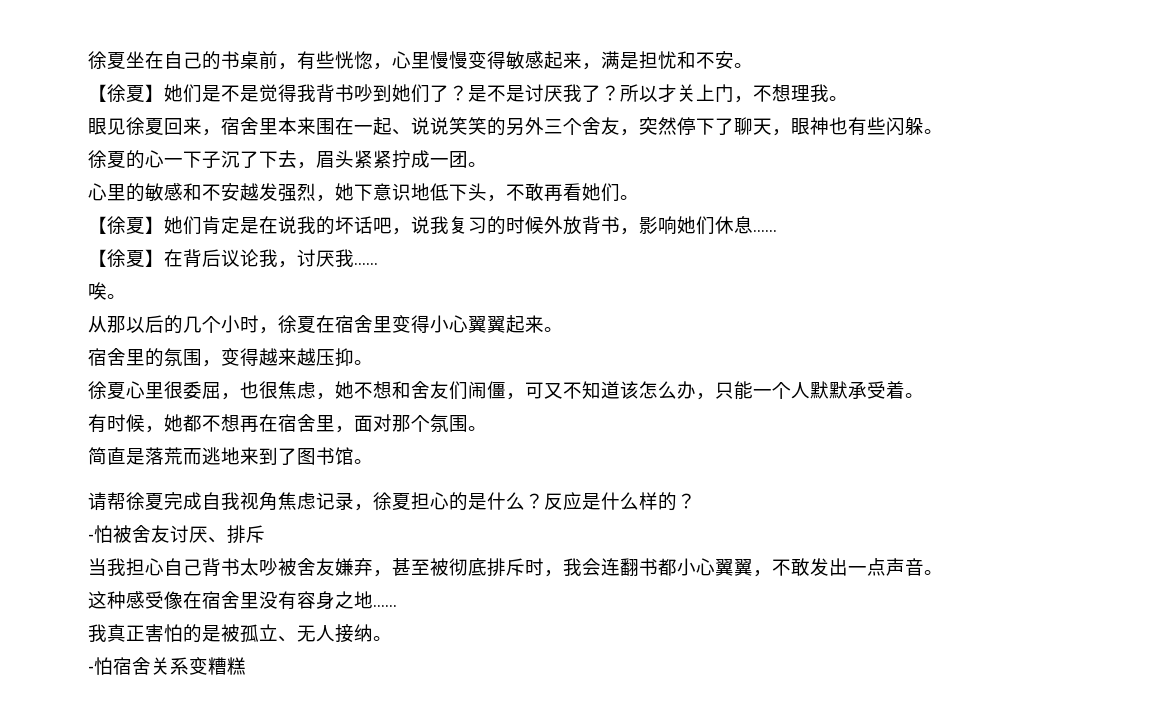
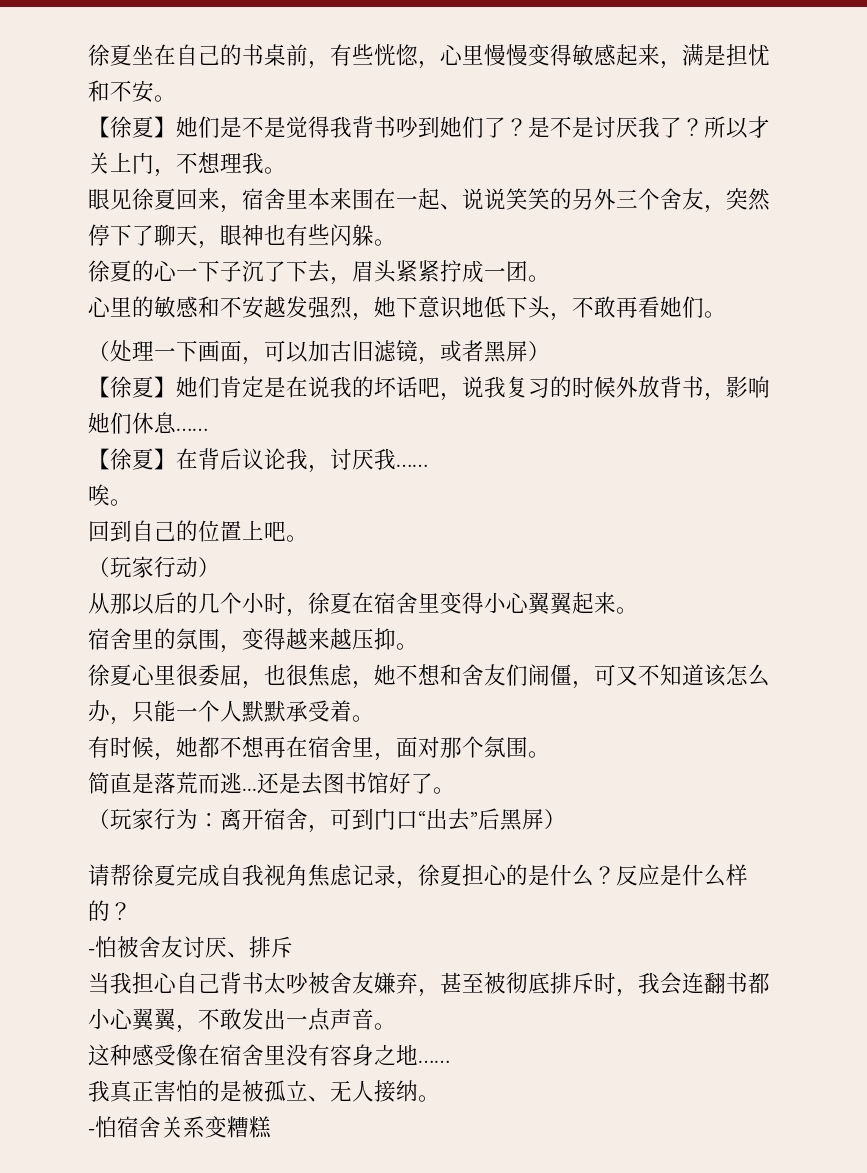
+ （处理一下画面，可以加古旧滤镜，或者黑屏）
+ 回到自己的位置上吧。
+ （玩家行动）
- 简直是落荒而逃地来到了图书馆。
+ 简直是落荒而逃...还是去图书馆好了。
+ （玩家行为：离开宿舍，可到门口“出去”后黑屏）

